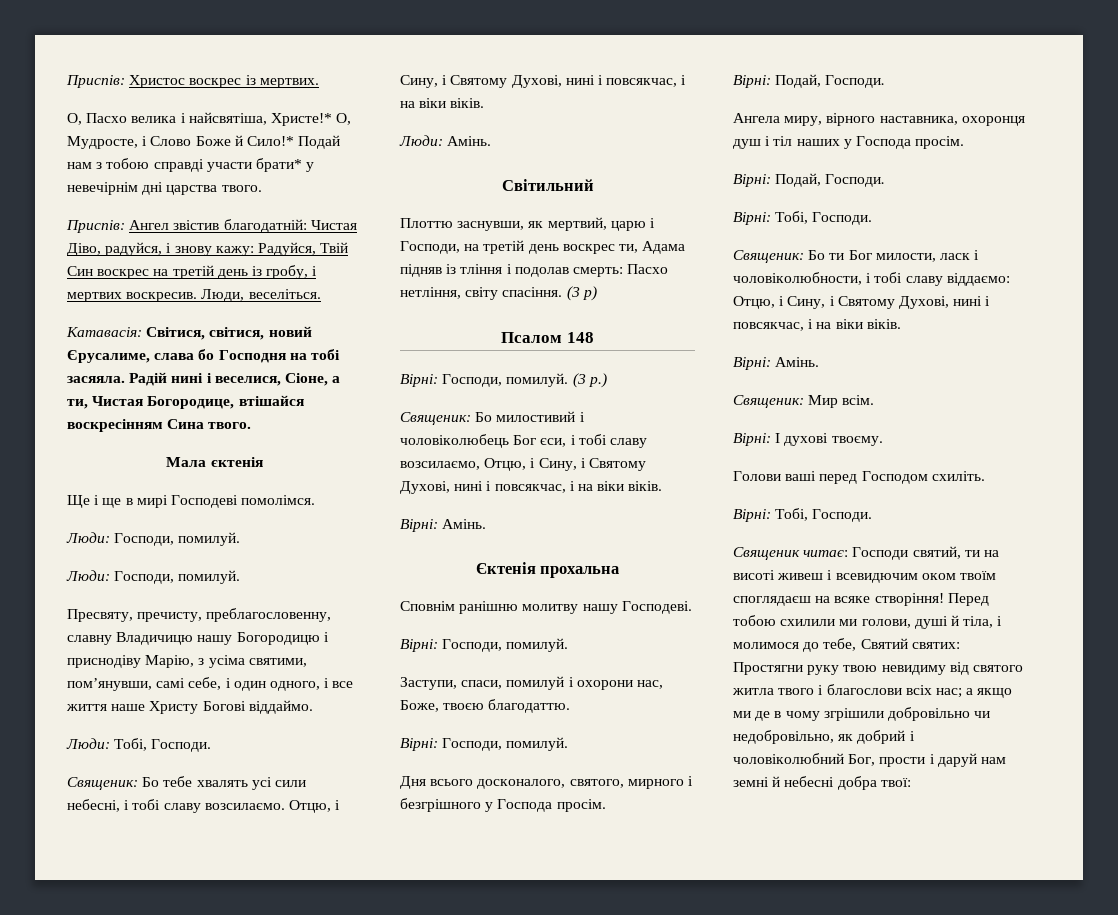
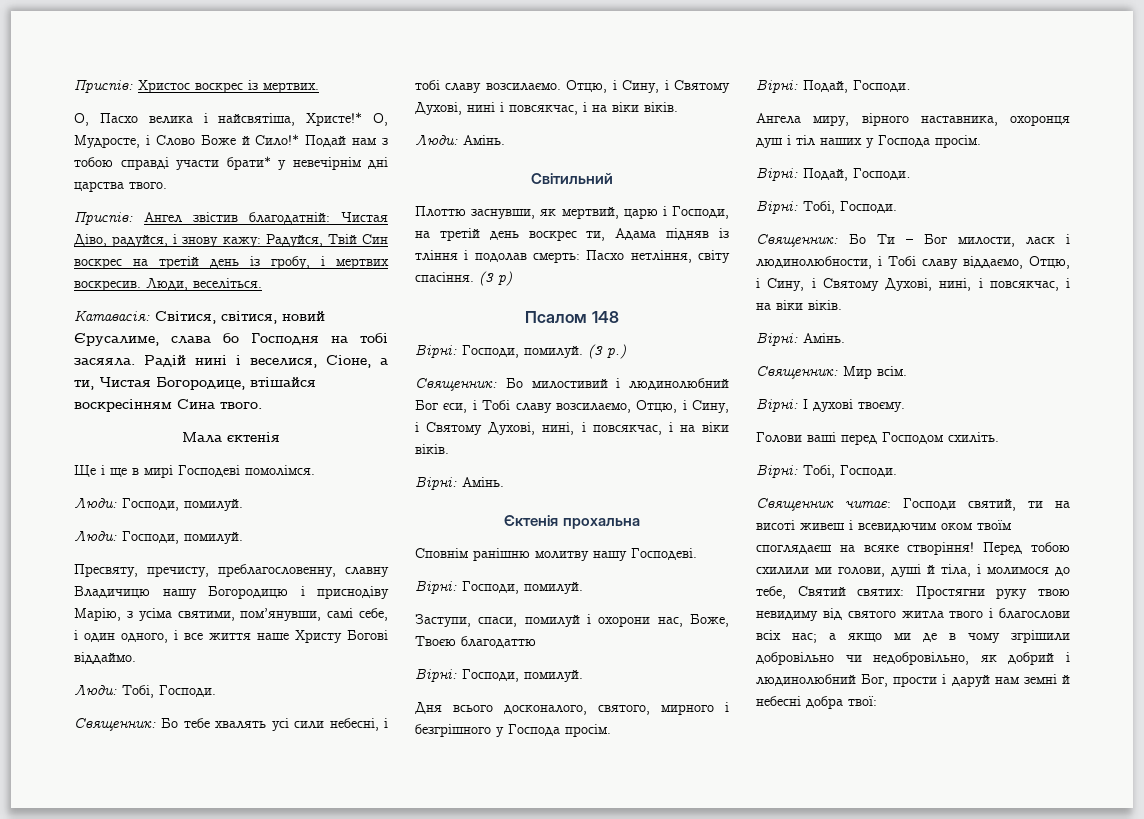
- Священик: Бо тебе хвалять усі сили небесні, і тобі славу возсилаємо.
+ Священник: Бо тебе хвалять усі сили небесні, і тобі славу возсилаємо.
- Священик: Бо милостивий і чоловіколюбець Бог єси, і тобі славу возсилаємо, Отцю, і Сину, і Святому Духові, нині і повсякчас, і на віки віків.
+ Священник: Бо милостивий і людинолюбний Бог єси, і Тобі славу возсилаємо, Отцю, і Сину, і Святому Духові, нині, і повсякчас, і на віки віків.
- Заступи, спаси, помилуй і охорони нас, Боже, твоєю благодаттю.
+ Заступи, спаси, помилуй і охорони нас, Боже, Твоєю благодаттю
- Священик: Бо ти Бог милости, ласк і чоловіколюбности, і тобі славу віддаємо: Отцю, і Сину, і Святому Духові, нині і повсякчас, і на віки віків.
+ Священник: Бо Ти – Бог милости, ласк і людинолюбности, і Тобі славу віддаємо, Отцю, і Сину, і Святому Духові, нині, і повсякчас, і на віки віків.
  Вірні: Амінь.
- Священик: Мир всім.
+ Священник: Мир всім.
- Священик читає: Господи святий, ти на висоті живеш і всевидючим оком твоїм споглядаєш на всяке створіння!
+ Священник читає: Господи святий, ти на висоті живеш і всевидючим оком твоїм споглядаєш на всяке створіння!
- Перед тобою схилили ми голови, душі й тіла, і молимося до тебе, Святий святих: Простягни руку твою невидиму від святого житла твого і благослови всіх нас; а якщо ми де в чому згрішили добровільно чи недобровільно, як добрий і чоловіколюбний Бог, прости і даруй нам земні й небесні добра твої:
+ Перед тобою схилили ми голови, душі й тіла, і молимося до тебе, Святий святих: Простягни руку твою невидиму від святого житла твого і благослови всіх нас; а якщо ми де в чому згрішили добровільно чи недобровільно, як добрий і людинолюбний Бог, прости і даруй нам земні й небесні добра твої:

